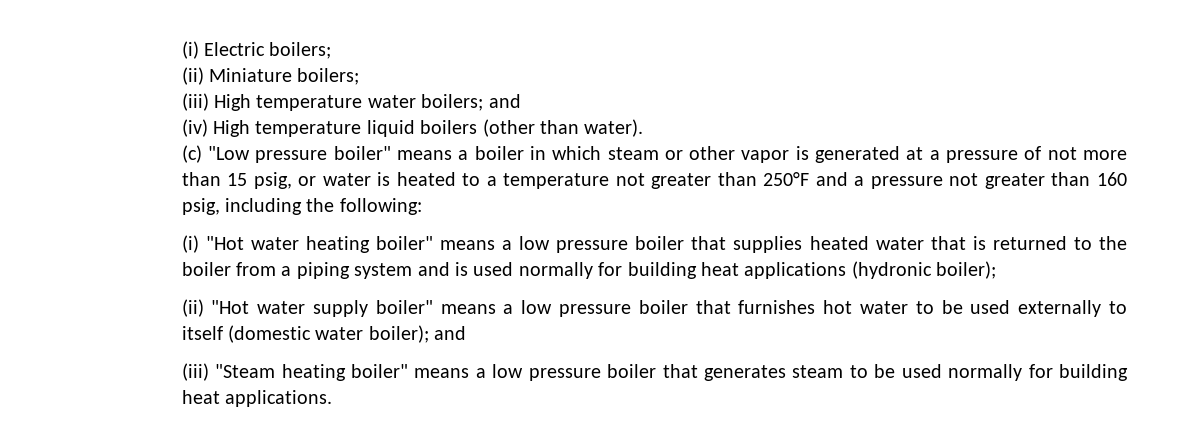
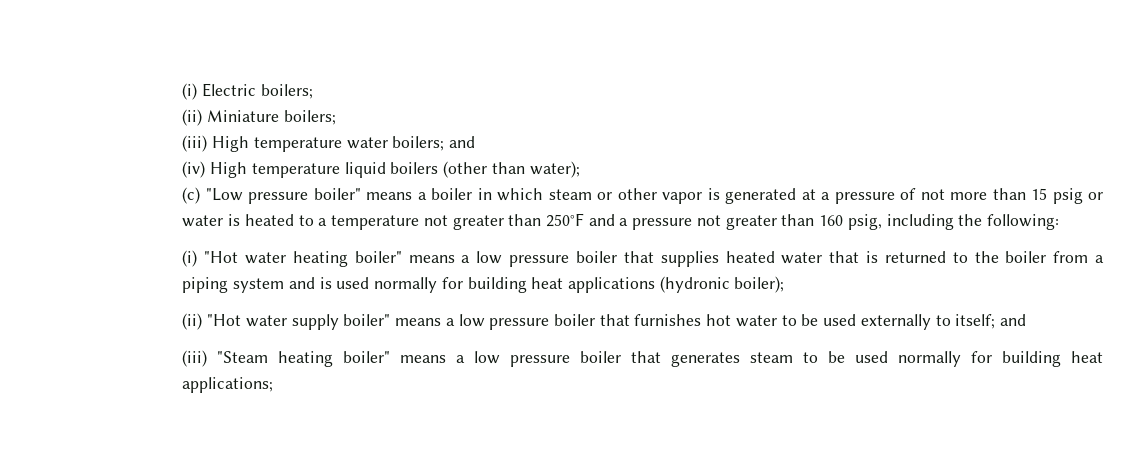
- (iv) High temperature liquid boilers (other than water).
+ (iv) High temperature liquid boilers (other than water);
- (c) "Low pressure boiler" means a boiler in which steam or other vapor is generated at a pressure of not more than 15 psig, or water is heated to a temperature not greater than 250°F and a pressure not greater than 160 psig, including the following:
+ (c) "Low pressure boiler" means a boiler in which steam or other vapor is generated at a pressure of not more than 15 psig or water is heated to a temperature not greater than 250°F and a pressure not greater than 160 psig, including the following:
- (ii) "Hot water supply boiler" means a low pressure boiler that furnishes hot water to be used externally to itself (domestic water boiler); and
+ (ii) "Hot water supply boiler" means a low pressure boiler that furnishes hot water to be used externally to itself; and
- (iii) "Steam heating boiler" means a low pressure boiler that generates steam to be used normally for building heat applications.
+ (iii) "Steam heating boiler" means a low pressure boiler that generates steam to be used normally for building heat applications;

